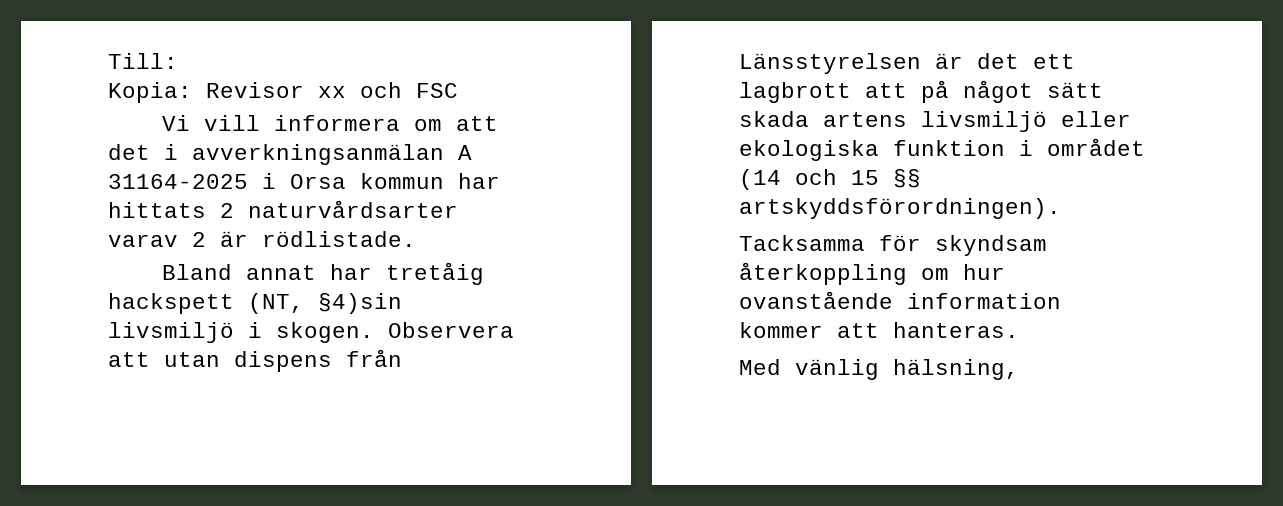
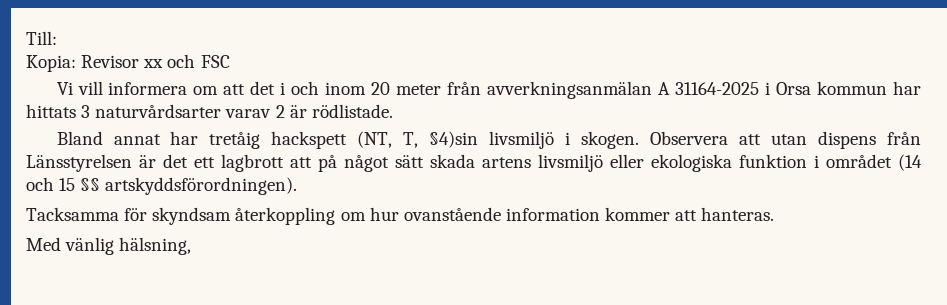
- Vi vill informera om att det i avverkningsanmälan A 31164-2025 i Orsa kommun har hittats 2 naturvårdsarter varav 2 är rödlistade.
+ Vi vill informera om att det i och inom 20 meter från avverkningsanmälan A 31164-2025 i Orsa kommun har hittats 3 naturvårdsarter varav 2 är rödlistade.
- Bland annat har tretåig hackspett (NT, §4)sin livsmiljö i skogen.
+ Bland annat har tretåig hackspett (NT, T, §4)sin livsmiljö i skogen.

